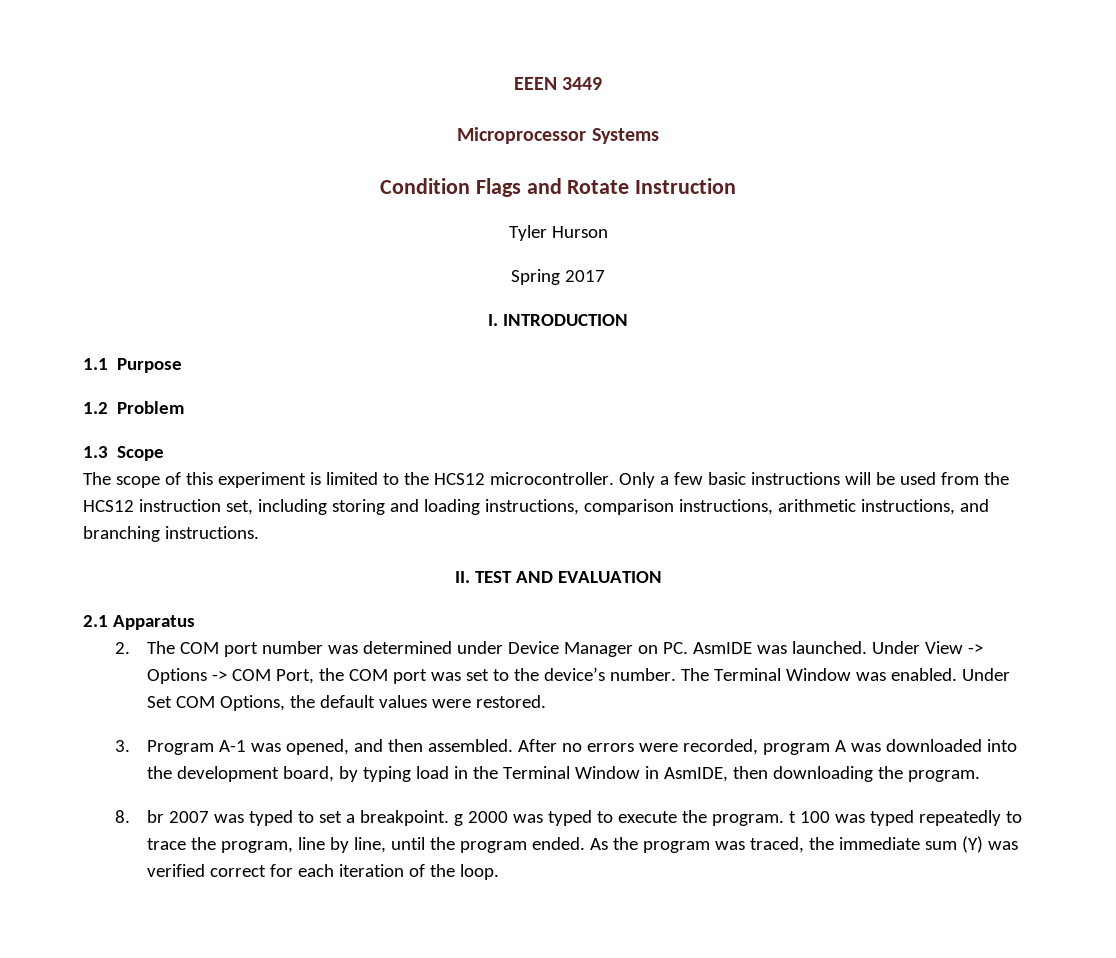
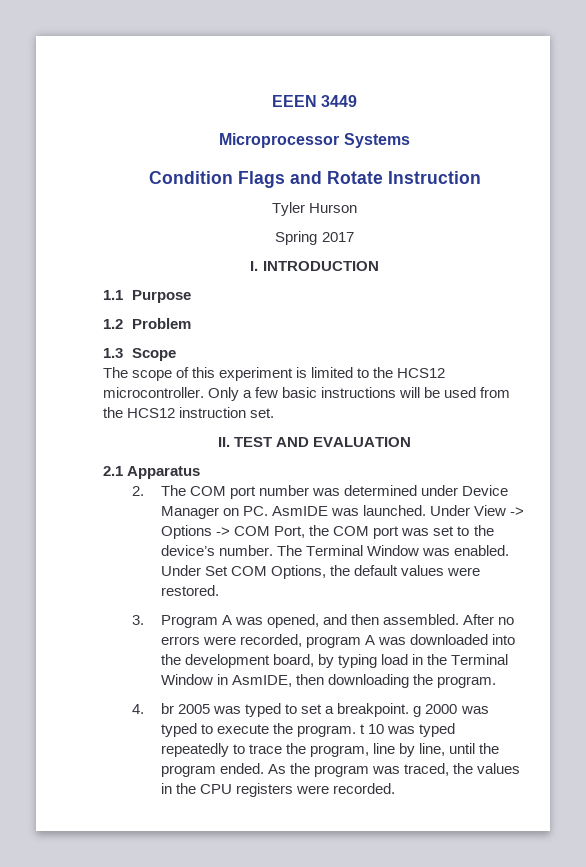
- Only a few basic instructions will be used from the HCS12 instruction set, including storing and loading instructions, comparison instructions, arithmetic instructions, and branching instructions.
+ Only a few basic instructions will be used from the HCS12 instruction set.
- 3. Program A-1 was opened, and then assembled.
+ 3. Program A was opened, and then assembled.
- 8. br 2007 was typed to set a breakpoint. g 2000 was typed to execute the program. t 100 was typed repeatedly to trace the program, line by line, until the program ended.
+ 4. br 2005 was typed to set a breakpoint. g 2000 was typed to execute the program. t 10 was typed repeatedly to trace the program, line by line, until the program ended.
- As the program was traced, the immediate sum (Y) was verified correct for each iteration of the loop.
+ As the program was traced, the values in the CPU registers were recorded.

